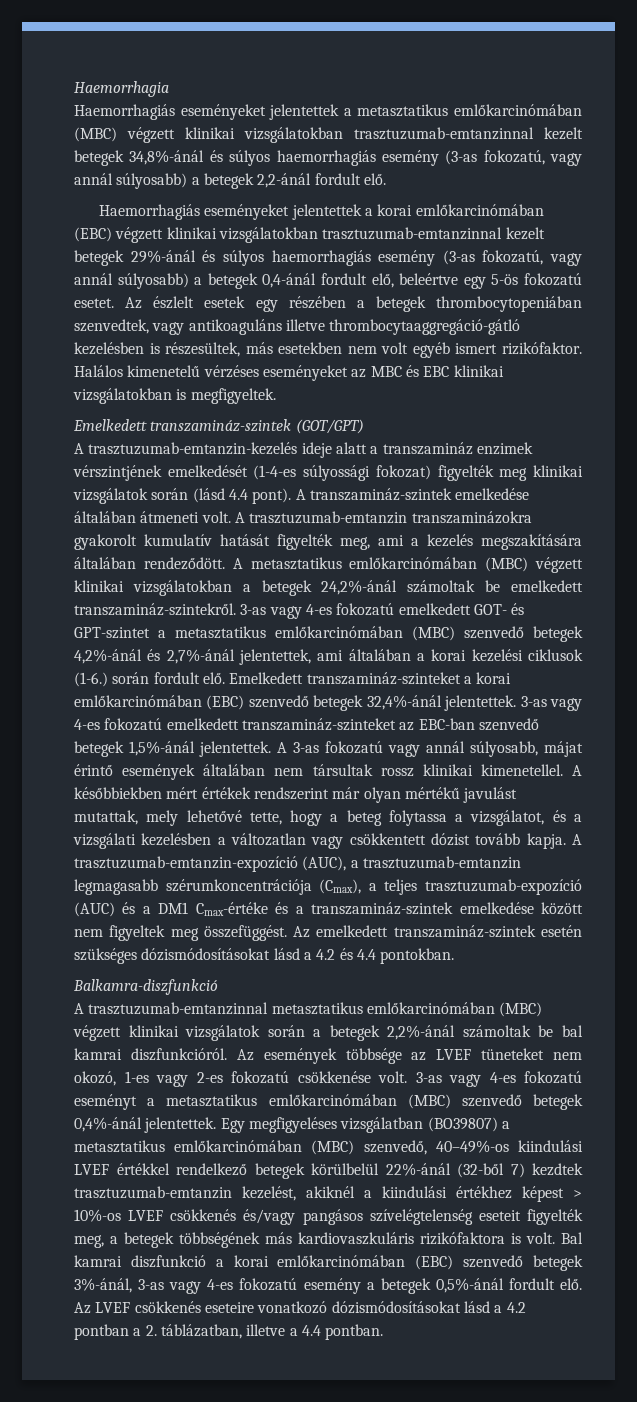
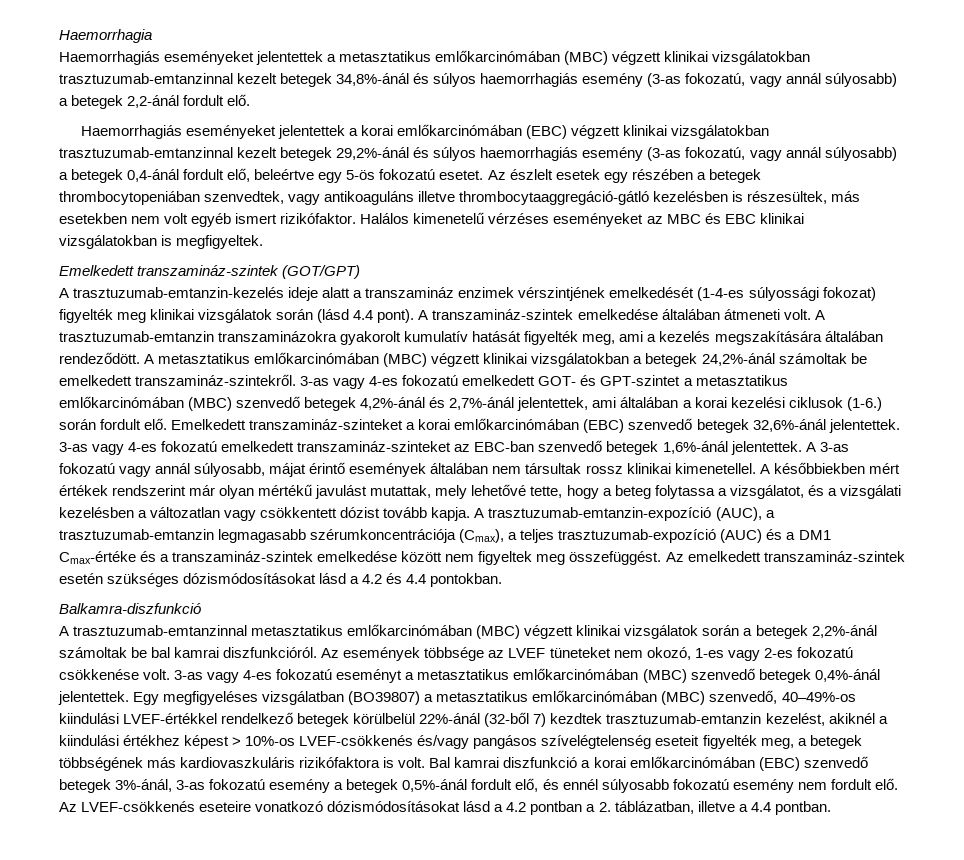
- Haemorrhagiás eseményeket jelentettek a korai emlőkarcinómában (EBC) végzett klinikai vizsgálatokban trasztuzumab-emtanzinnal kezelt betegek 29%-ánál és súlyos haemorrhagiás esemény (3-as fokozatú, vagy annál súlyosabb) a betegek 0,4-ánál fordult elő, beleértve egy 5-ös fokozatú esetet.
+ Haemorrhagiás eseményeket jelentettek a korai emlőkarcinómában (EBC) végzett klinikai vizsgálatokban trasztuzumab-emtanzinnal kezelt betegek 29,2%-ánál és súlyos haemorrhagiás esemény (3-as fokozatú, vagy annál súlyosabb) a betegek 0,4-ánál fordult elő, beleértve egy 5-ös fokozatú esetet.
- Emelkedett transzamináz-szinteket a korai emlőkarcinómában (EBC) szenvedő betegek 32,4%-ánál jelentettek.
+ Emelkedett transzamináz-szinteket a korai emlőkarcinómában (EBC) szenvedő betegek 32,6%-ánál jelentettek.
- 3-as vagy 4-es fokozatú emelkedett transzamináz-szinteket az EBC-ban szenvedő betegek 1,5%-ánál jelentettek.
+ 3-as vagy 4-es fokozatú emelkedett transzamináz-szinteket az EBC-ban szenvedő betegek 1,6%-ánál jelentettek.
- Egy megfigyeléses vizsgálatban (BO39807) a metasztatikus emlőkarcinómában (MBC) szenvedő, 40–49%-os kiindulási LVEF értékkel rendelkező betegek körülbelül 22%-ánál (32-ből 7) kezdtek trasztuzumab-emtanzin kezelést, akiknél a kiindulási értékhez képest > 10%-os LVEF csökkenés és/vagy pangásos szívelégtelenség eseteit figyelték meg, a betegek többségének más kardiovaszkuláris rizikófaktora is volt.
+ Egy megfigyeléses vizsgálatban (BO39807) a metasztatikus emlőkarcinómában (MBC) szenvedő, 40–49%-os kiindulási LVEF-értékkel rendelkező betegek körülbelül 22%-ánál (32-ből 7) kezdtek trasztuzumab-emtanzin kezelést, akiknél a kiindulási értékhez képest > 10%-os LVEF-csökkenés és/vagy pangásos szívelégtelenség eseteit figyelték meg, a betegek többségének más kardiovaszkuláris rizikófaktora is volt.
- Bal kamrai diszfunkció a korai emlőkarcinómában (EBC) szenvedő betegek 3%-ánál, 3-as vagy 4-es fokozatú esemény a betegek 0,5%-ánál fordult elő. Az LVEF csökkenés eseteire vonatkozó dózismódosításokat lásd a 4.2 pontban a 2. táblázatban, illetve a 4.4 pontban.
+ Bal kamrai diszfunkció a korai emlőkarcinómában (EBC) szenvedő betegek 3%-ánál, 3-as fokozatú esemény a betegek 0,5%-ánál fordult elő, és ennél súlyosabb fokozatú esemény nem fordult elő. Az LVEF-csökkenés eseteire vonatkozó dózismódosításokat lásd a 4.2 pontban a 2. táblázatban, illetve a 4.4 pontban.

